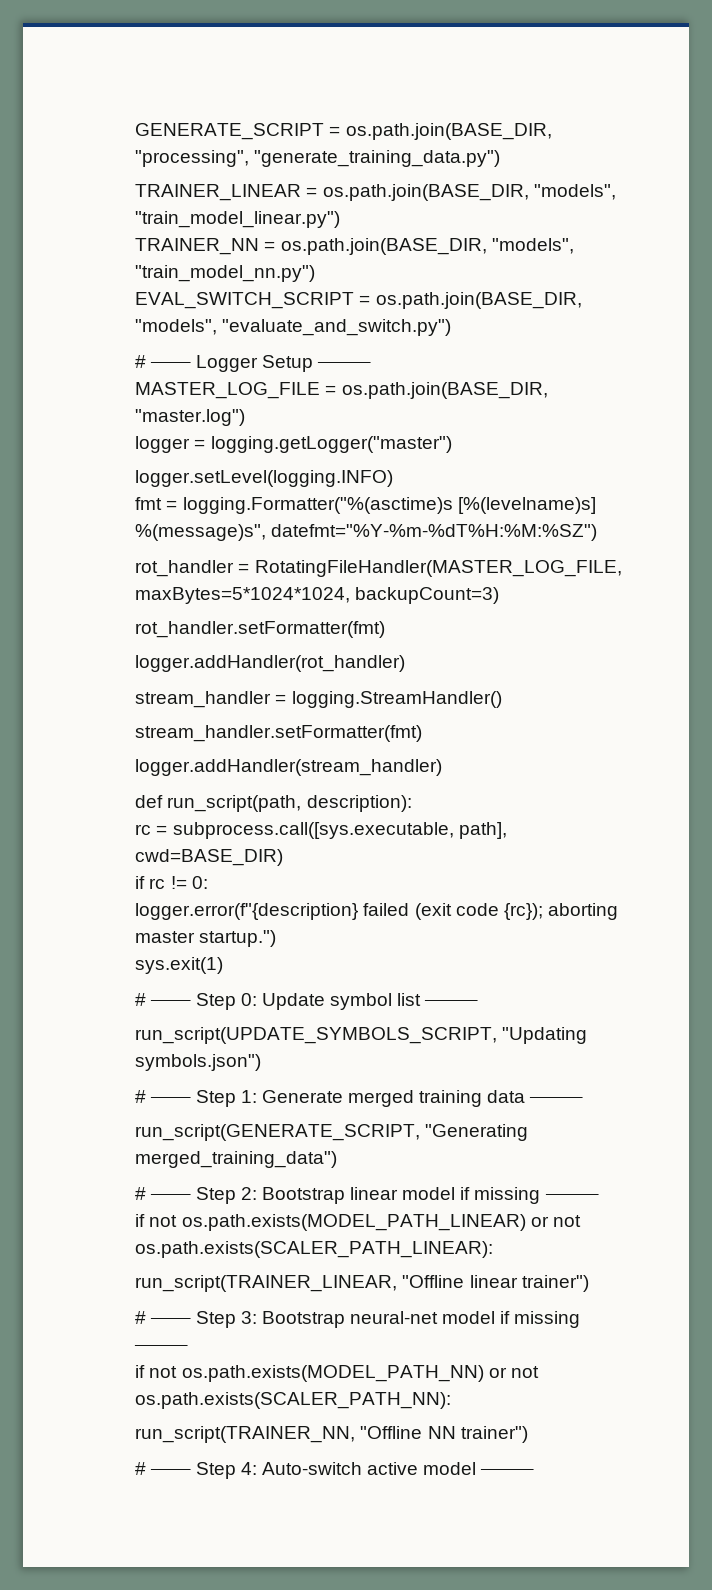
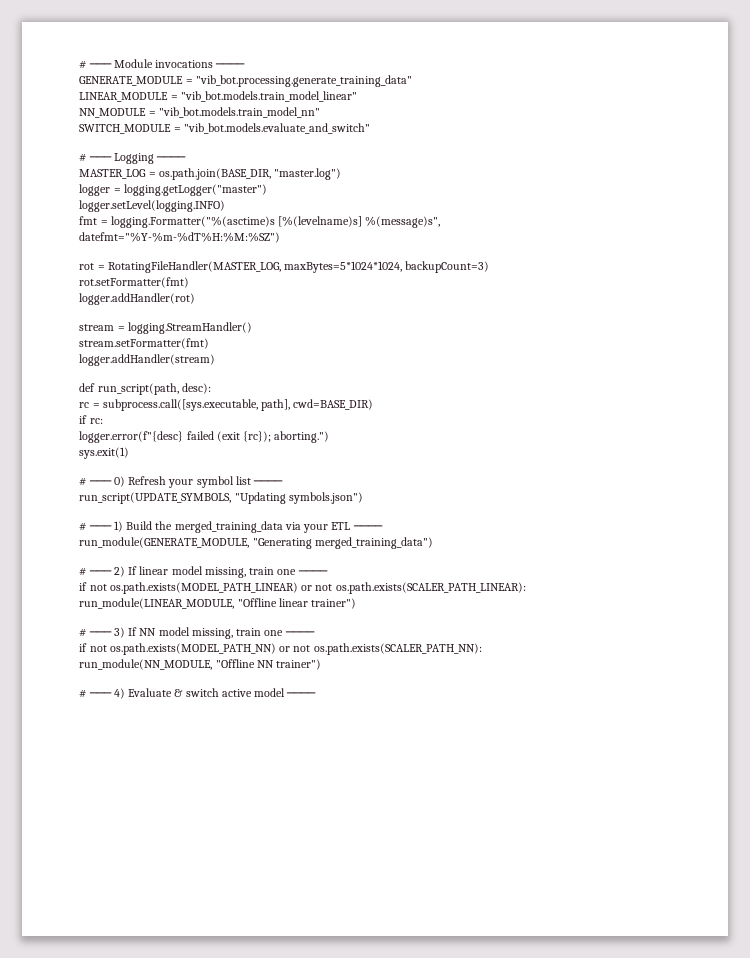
- GENERATE_SCRIPT = os.path.join(BASE_DIR, "processing", "generate_training_data.py")
- TRAINER_LINEAR = os.path.join(BASE_DIR, "models", "train_model_linear.py")
- TRAINER_NN = os.path.join(BASE_DIR, "models", "train_model_nn.py")
- EVAL_SWITCH_SCRIPT = os.path.join(BASE_DIR, "models", "evaluate_and_switch.py")
- # ─── Logger Setup ────
- MASTER_LOG_FILE = os.path.join(BASE_DIR, "master.log")
+ # ─── Module invocations ────
+ GENERATE_MODULE = "vib_bot.processing.generate_training_data"
+ LINEAR_MODULE = "vib_bot.models.train_model_linear"
+ NN_MODULE = "vib_bot.models.train_model_nn"
+ SWITCH_MODULE = "vib_bot.models.evaluate_and_switch"
+ # ─── Logging ────
+ MASTER_LOG = os.path.join(BASE_DIR, "master.log")
- fmt = logging.Formatter("%(asctime)s [%(levelname)s] %(message)s", datefmt="%Y-%m-%dT%H:%M:%SZ")
+ fmt = logging.Formatter("%(asctime)s [%(levelname)s] %(message)s",
+ datefmt="%Y-%m-%dT%H:%M:%SZ")
- rot_handler = RotatingFileHandler(MASTER_LOG_FILE, maxBytes=5*1024*1024, backupCount=3)
+ rot = RotatingFileHandler(MASTER_LOG, maxBytes=5*1024*1024, backupCount=3)
- rot_handler.setFormatter(fmt)
- logger.addHandler(rot_handler)
- stream_handler = logging.StreamHandler()
+ rot.setFormatter(fmt)
+ logger.addHandler(rot)
+ stream = logging.StreamHandler()
- stream_handler.setFormatter(fmt)
- logger.addHandler(stream_handler)
+ stream.setFormatter(fmt)
+ logger.addHandler(stream)
- def run_script(path, description):
+ def run_script(path, desc):
- if rc != 0:
- logger.error(f"{description} failed (exit code {rc}); aborting master startup.")
+ if rc:
+ logger.error(f"{desc} failed (exit {rc}); aborting.")
- # ─── Step 0: Update symbol list ────
+ # ─── 0) Refresh your symbol list ────
- run_script(UPDATE_SYMBOLS_SCRIPT, "Updating symbols.json")
+ run_script(UPDATE_SYMBOLS, "Updating symbols.json")
- # ─── Step 1: Generate merged training data ────
- run_script(GENERATE_SCRIPT, "Generating merged_training_data")
+ # ─── 1) Build the merged_training_data via your ETL ────
+ run_module(GENERATE_MODULE, "Generating merged_training_data")
- # ─── Step 2: Bootstrap linear model if missing ────
+ # ─── 2) If linear model missing, train one ────
- run_script(TRAINER_LINEAR, "Offline linear trainer")
+ run_module(LINEAR_MODULE, "Offline linear trainer")
- # ─── Step 3: Bootstrap neural‑net model if missing ────
+ # ─── 3) If NN model missing, train one ────
- run_script(TRAINER_NN, "Offline NN trainer")
+ run_module(NN_MODULE, "Offline NN trainer")
- # ─── Step 4: Auto‑switch active model ────
+ # ─── 4) Evaluate & switch active model ────

